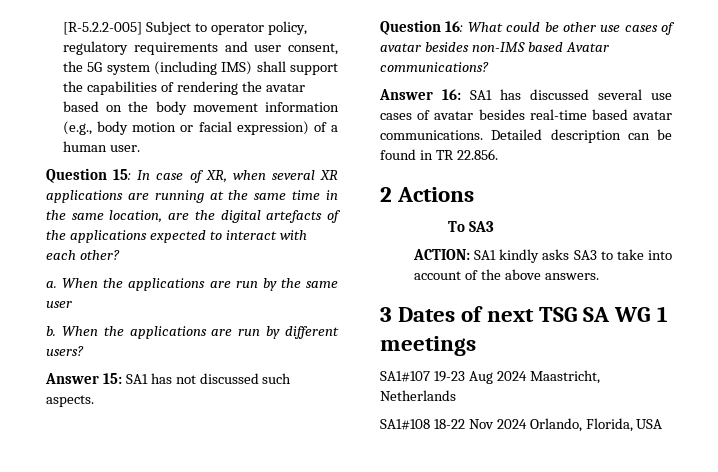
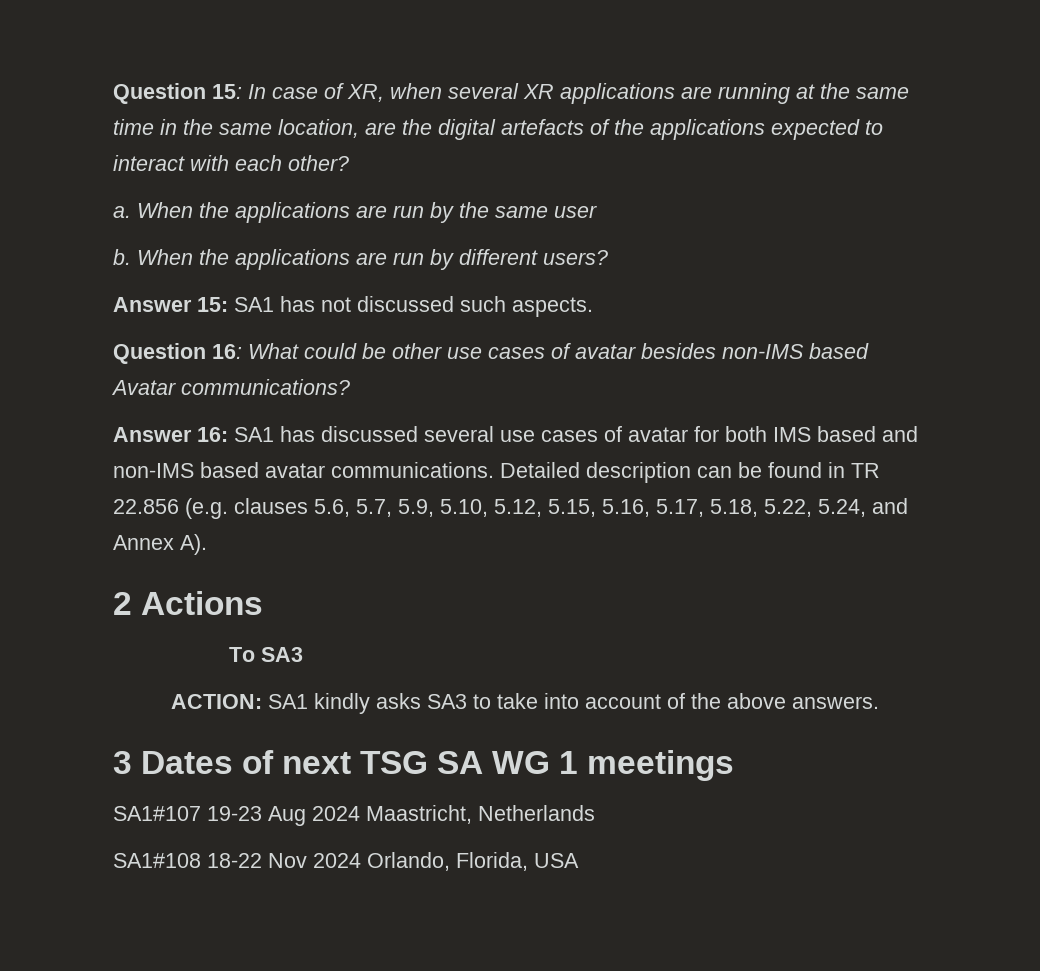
- [R-5.2.2-005] Subject to operator policy, regulatory requirements and user consent, the 5G system (including IMS) shall support the capabilities of rendering the avatar based on the body movement information (e.g., body motion or facial expression) of a human user.
- Answer 16: SA1 has discussed several use cases of avatar besides real-time based avatar communications.
+ Answer 16: SA1 has discussed several use cases of avatar for both IMS based and non-IMS based avatar communications.
- Detailed description can be found in TR 22.856.
+ Detailed description can be found in TR 22.856 (e.g. clauses 5.6, 5.7, 5.9, 5.10, 5.12, 5.15, 5.16, 5.17, 5.18, 5.22, 5.24, and Annex A).

